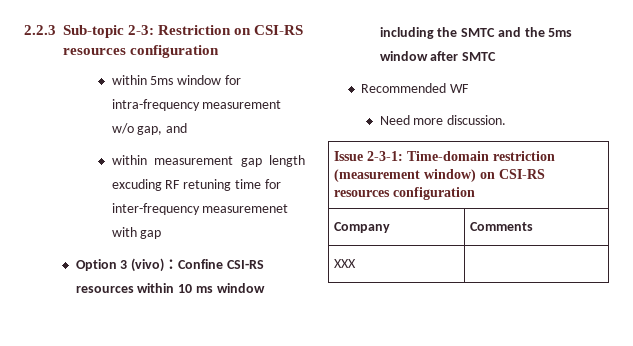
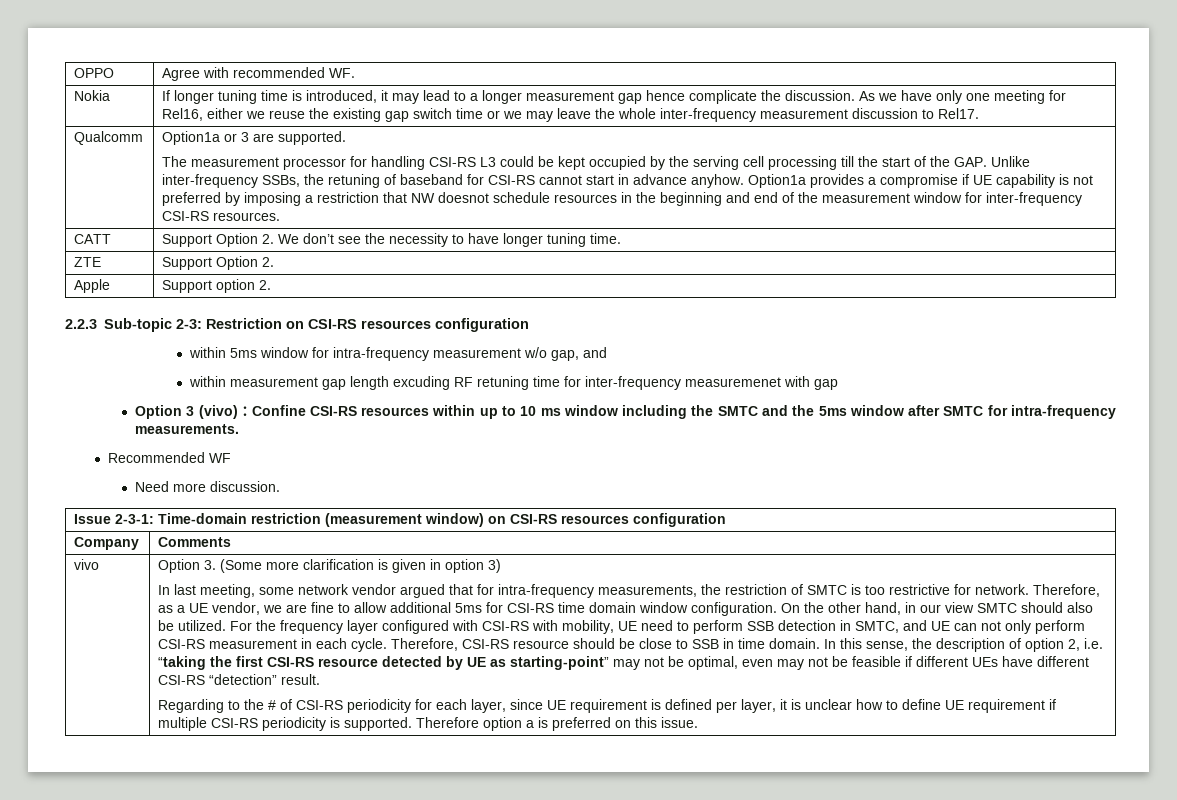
+ OPPO | Agree with recommended WF.
+ Nokia | If longer tuning time is introduced, it may lead to a longer measurement gap hence complicate the discussion. As we have only one meeting for Rel16, either we reuse the existing gap switch time or we may leave the whole inter-frequency measurement discussion to Rel17.
+ Qualcomm | Option1a or 3 are supported.
+ The measurement processor for handling CSI-RS L3 could be kept occupied by the serving cell processing till the start of the GAP. Unlike inter-frequency SSBs, the retuning of baseband for CSI-RS cannot start in advance anyhow. Option1a provides a compromise if UE capability is not preferred by imposing a restriction that NW doesnot schedule resources in the beginning and end of the measurement window for inter-frequency CSI-RS resources.
+ CATT | Support Option 2. We don’t see the necessity to have longer tuning time.
+ ZTE | Support Option 2.
+ Apple | Support option 2.
- Option 3 (vivo)：Confine CSI-RS resources within 10 ms window including the SMTC and the 5ms window after SMTC
+ Option 3 (vivo)：Confine CSI-RS resources within up to 10 ms window including the SMTC and the 5ms window after SMTC for intra-frequency measurements.
- XXX
+ vivo | Option 3. (Some more clarification is given in option 3)
+ In last meeting, some network vendor argued that for intra-frequency measurements, the restriction of SMTC is too restrictive for network. Therefore, as a UE vendor, we are fine to allow additional 5ms for CSI-RS time domain window configuration. On the other hand, in our view SMTC should also be utilized. For the frequency layer configured with CSI-RS with mobility, UE need to perform SSB detection in SMTC, and UE can not only perform CSI-RS measurement in each cycle. Therefore, CSI-RS resource should be close to SSB in time domain. In this sense, the description of option 2, i.e. “taking the first CSI-RS resource detected by UE as starting-point” may not be optimal, even may not be feasible if different UEs have different CSI-RS “detection” result.
+ Regarding to the # of CSI-RS periodicity for each layer, since UE requirement is defined per layer, it is unclear how to define UE requirement if multiple CSI-RS periodicity is supported. Therefore option a is preferred on this issue.

